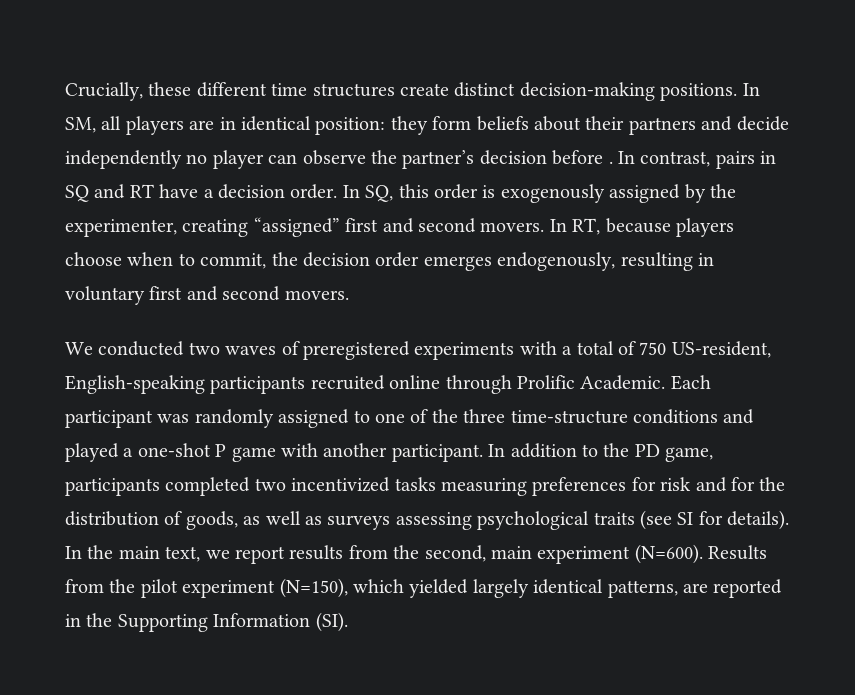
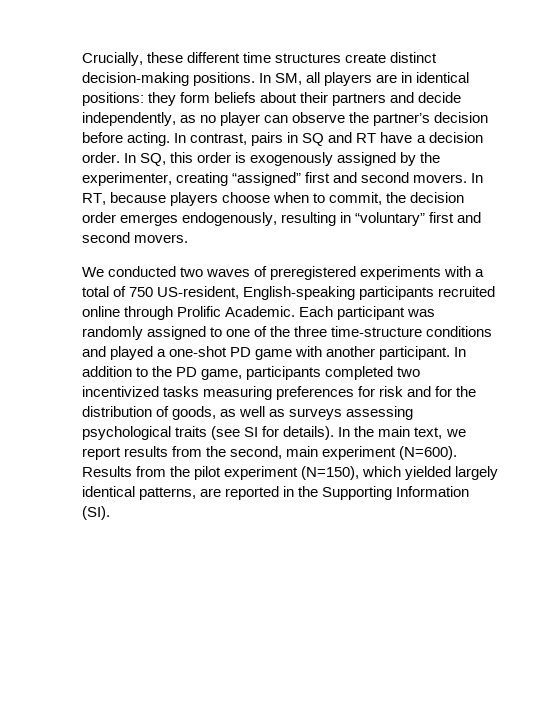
- In SM, all players are in identical position: they form beliefs about their partners and decide independently no player can observe the partner’s decision before .
+ In SM, all players are in identical positions: they form beliefs about their partners and decide independently, as no player can observe the partner’s decision before acting.
- In RT, because players choose when to commit, the decision order emerges endogenously, resulting in voluntary first and second movers.
+ In RT, because players choose when to commit, the decision order emerges endogenously, resulting in “voluntary” first and second movers.
- Each participant was randomly assigned to one of the three time-structure conditions and played a one-shot P game with another participant.
+ Each participant was randomly assigned to one of the three time-structure conditions and played a one-shot PD game with another participant.

